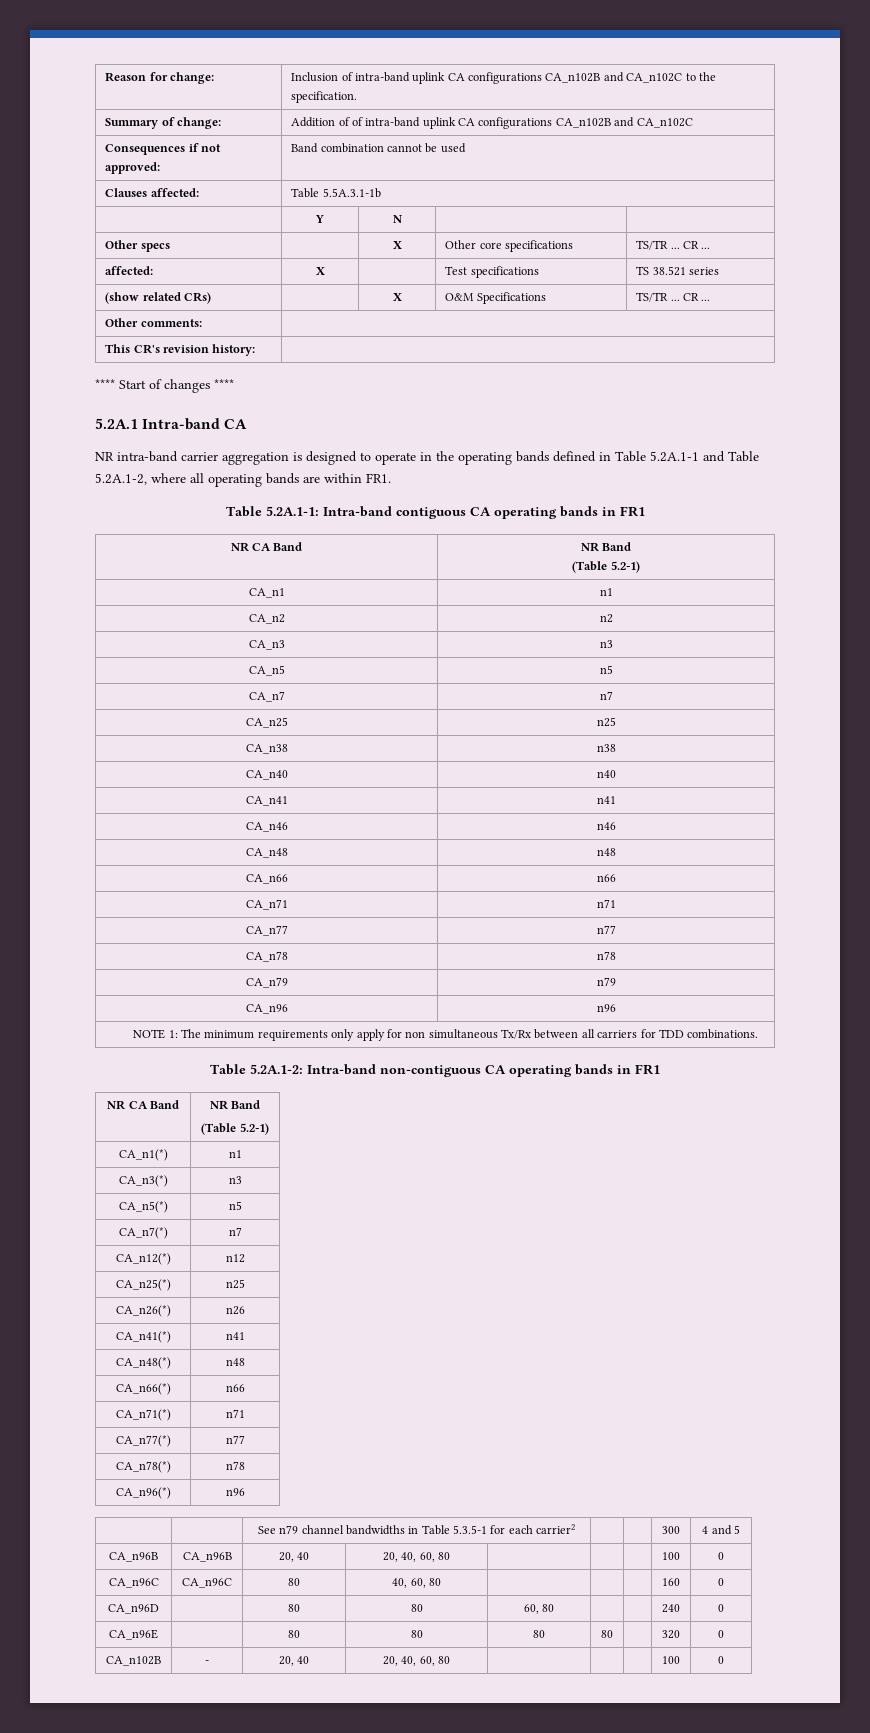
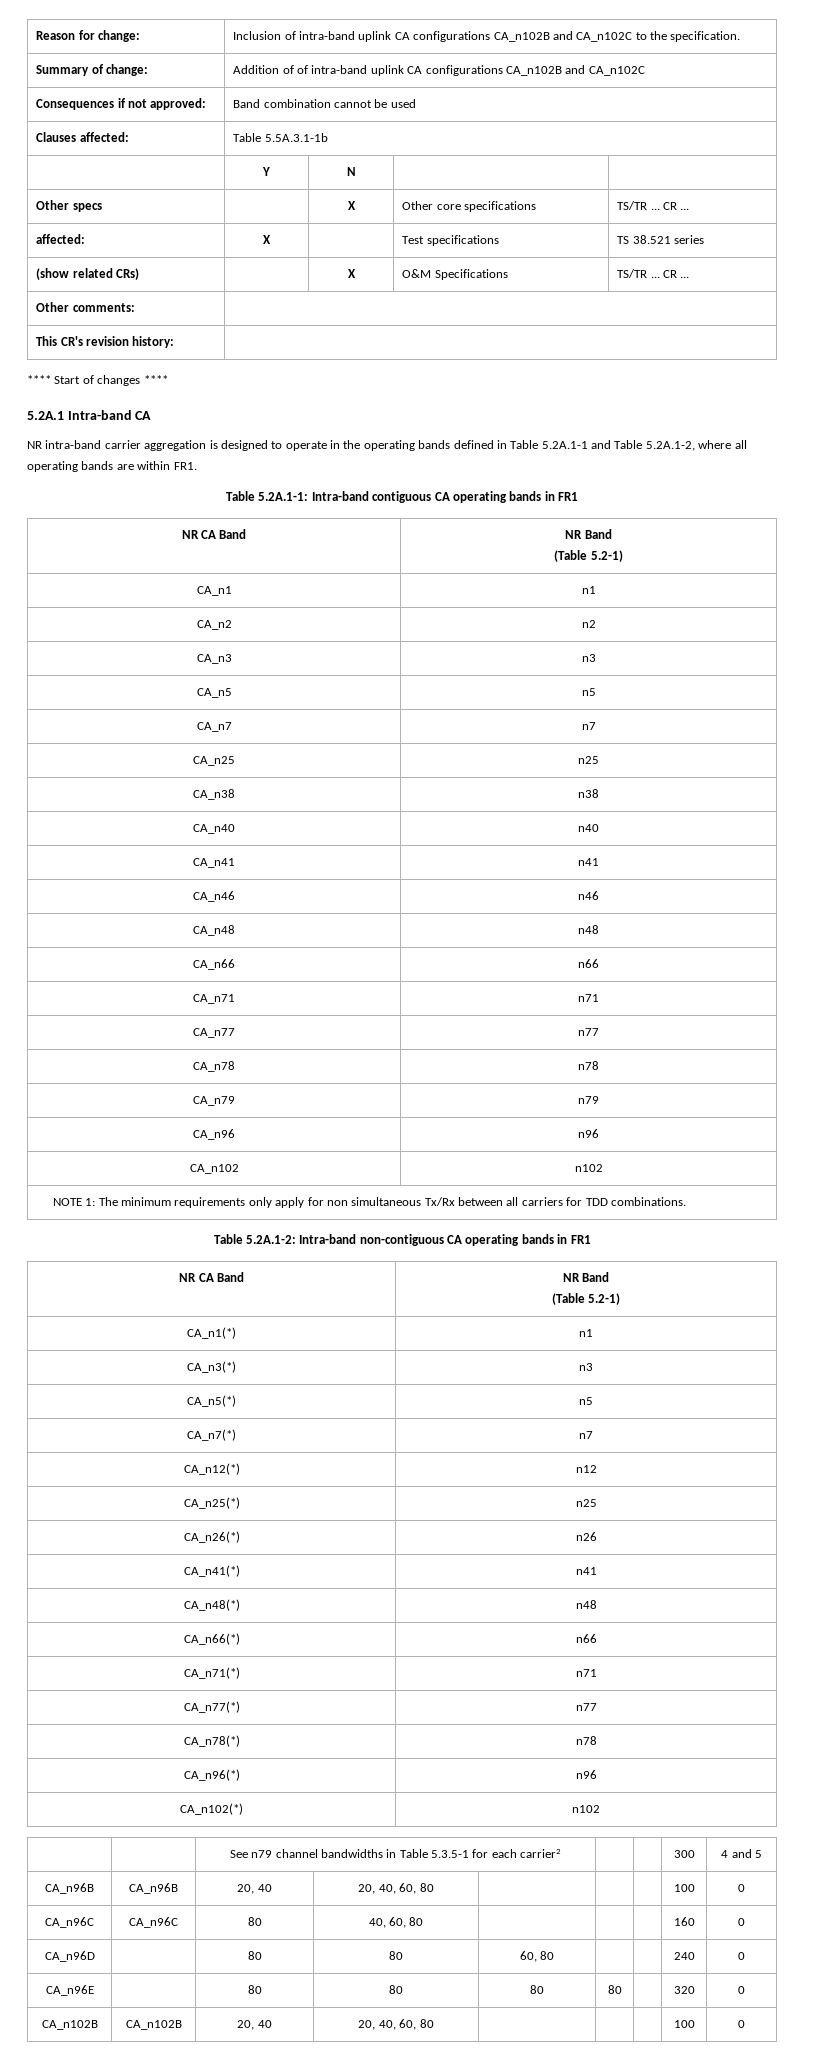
+ CA_n102 | n102
+ CA_n102(*) | n102
- CA_n102B | - | 20, 40 | 20, 40, 60, 80 | | | | 100 | 0
+ CA_n102B | CA_n102B | 20, 40 | 20, 40, 60, 80 | | | | 100 | 0

